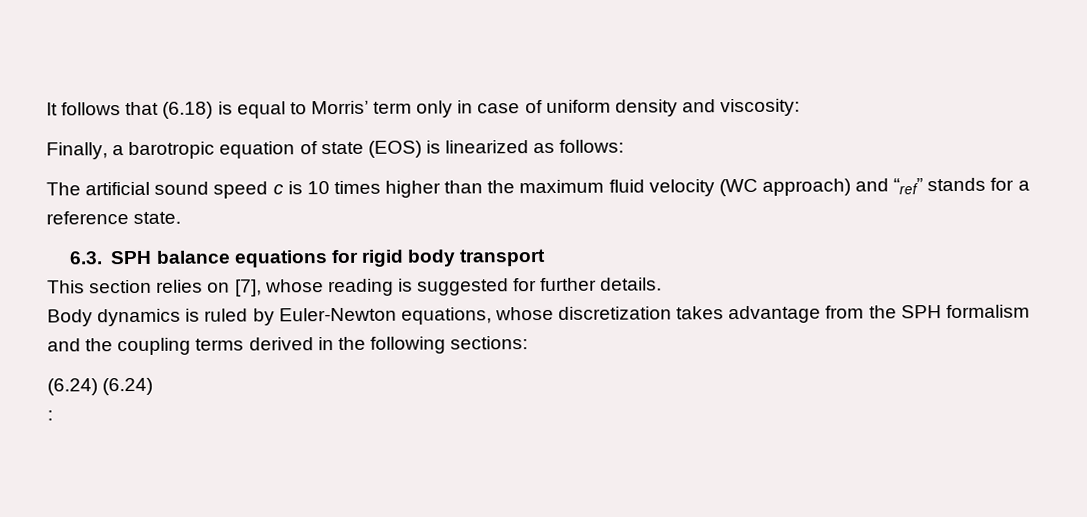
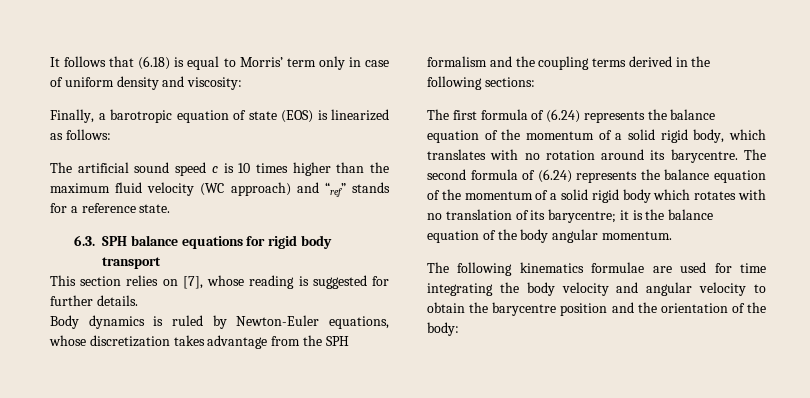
- Body dynamics is ruled by Euler-Newton equations, whose discretization takes advantage from the SPH formalism and the coupling terms derived in the following sections:
+ Body dynamics is ruled by Newton-Euler equations, whose discretization takes advantage from the SPH formalism and the coupling terms derived in the following sections:
- (6.24) (6.24)
- :
+ The first formula of (6.24) represents the balance equation of the momentum of a solid rigid body, which translates with no rotation around its barycentre. The second formula of (6.24) represents the balance equation of the momentum of a solid rigid body which rotates with no translation of its barycentre; it is the balance equation of the body angular momentum.
+ The following kinematics formulae are used for time integrating the body velocity and angular velocity to obtain the barycentre position and the orientation of the body:

